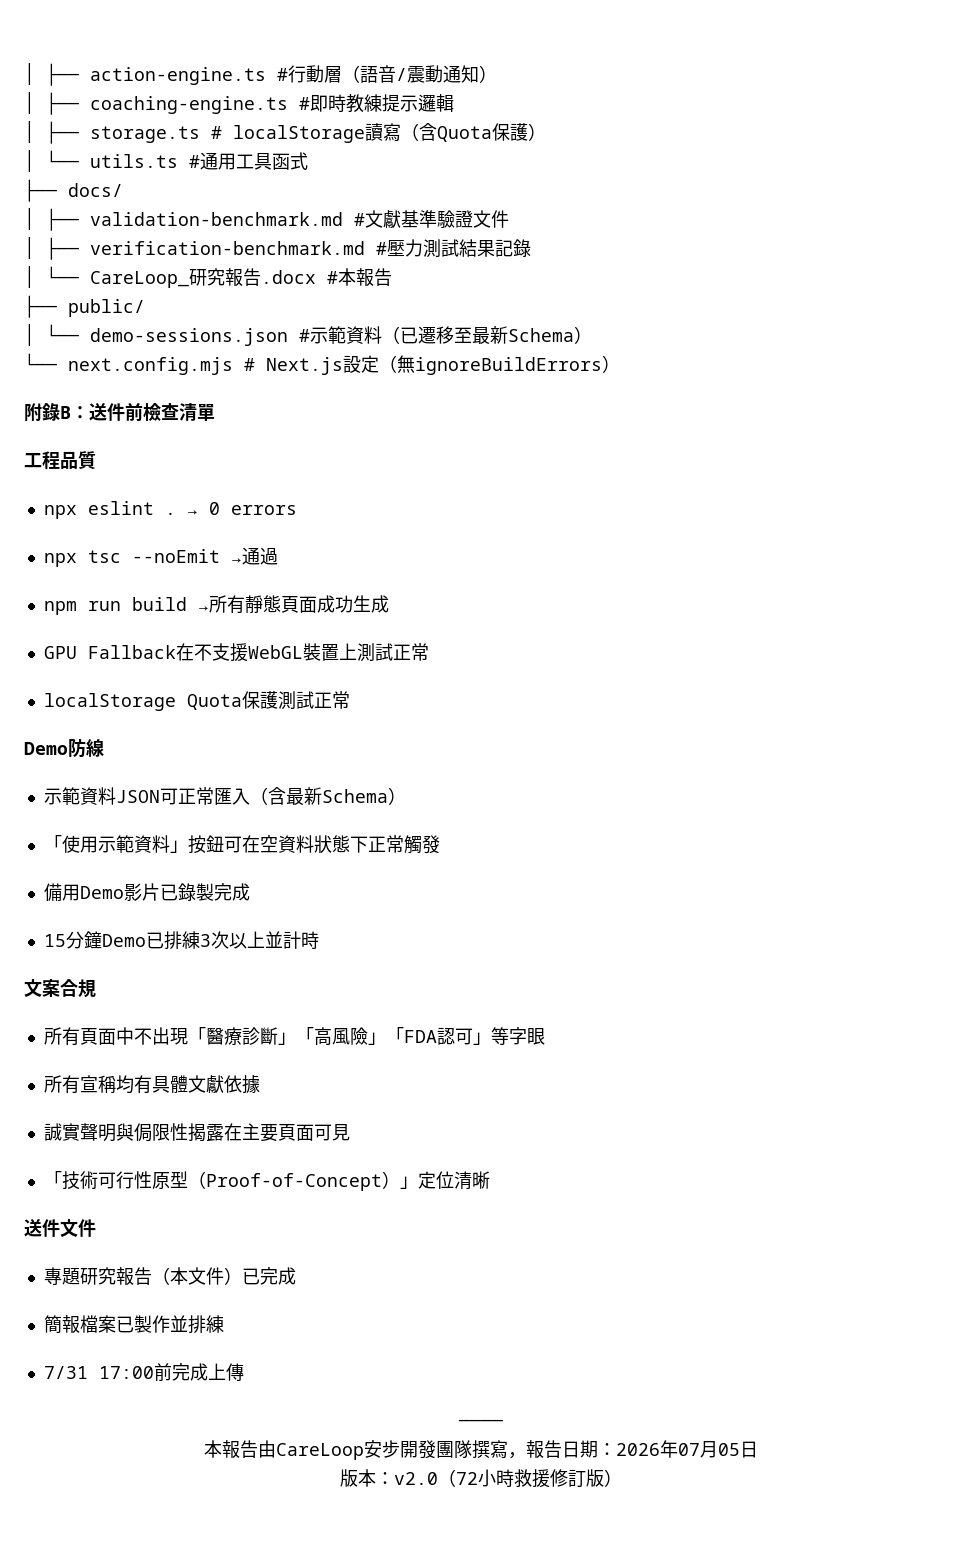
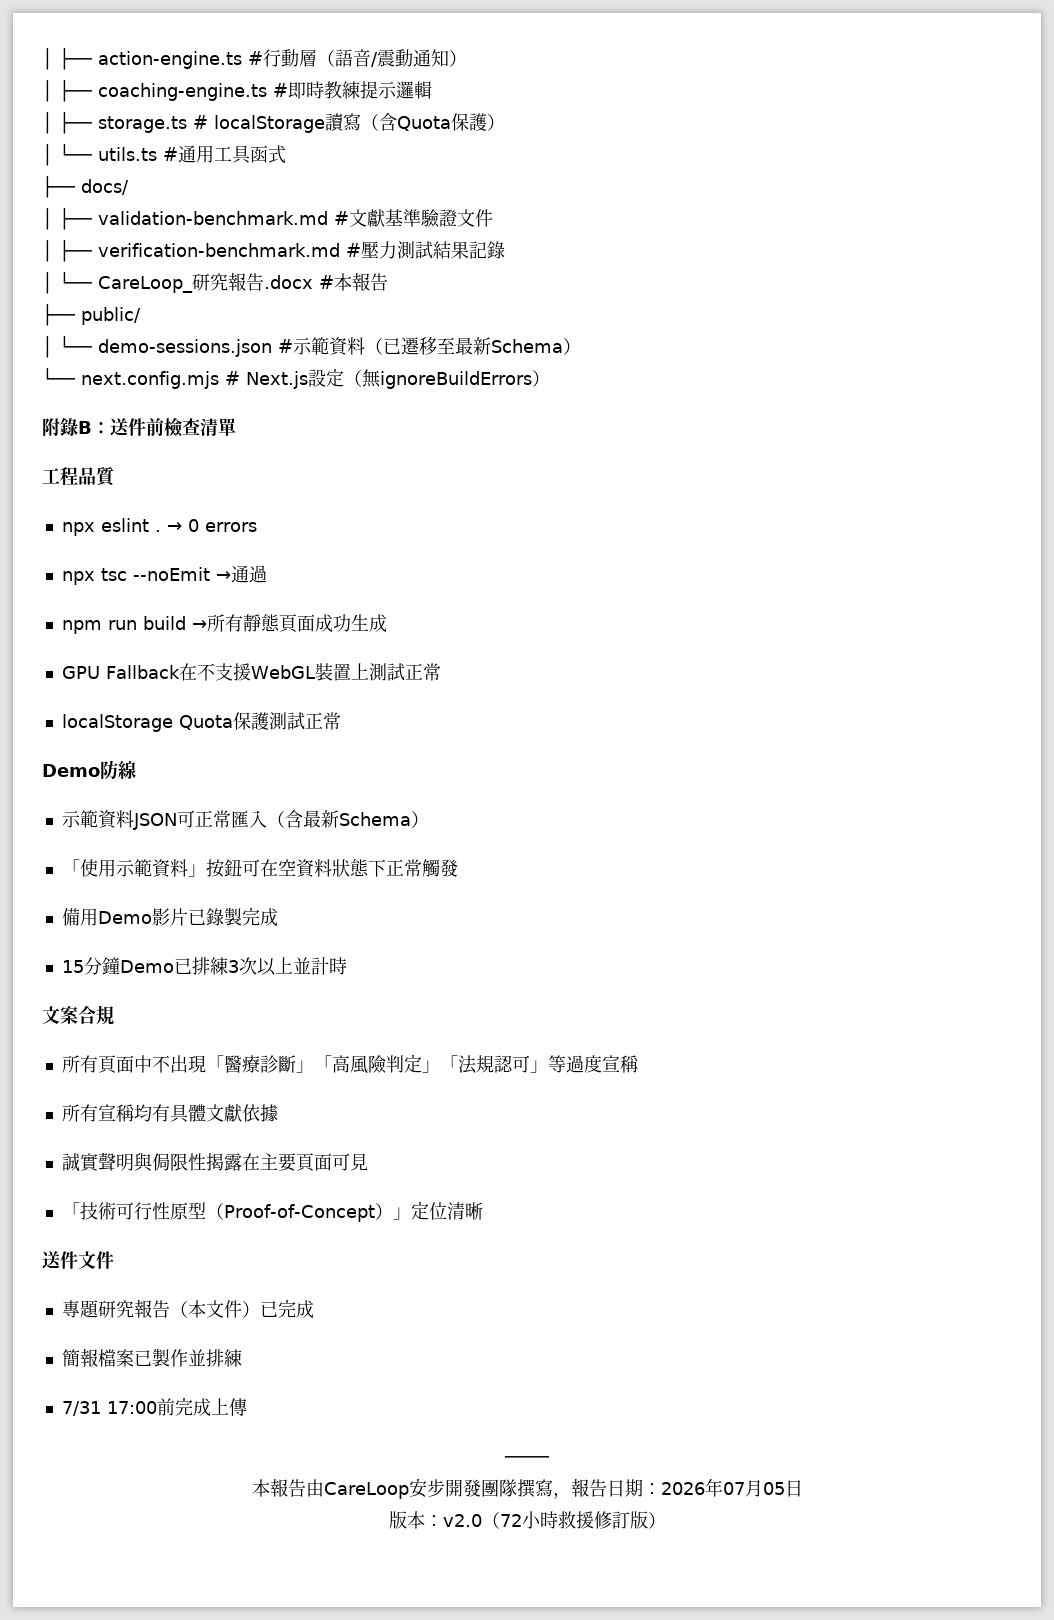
- 所有頁面中不出現「醫療診斷」「高風險」「FDA認可」等字眼
+ 所有頁面中不出現「醫療診斷」「高風險判定」「法規認可」等過度宣稱

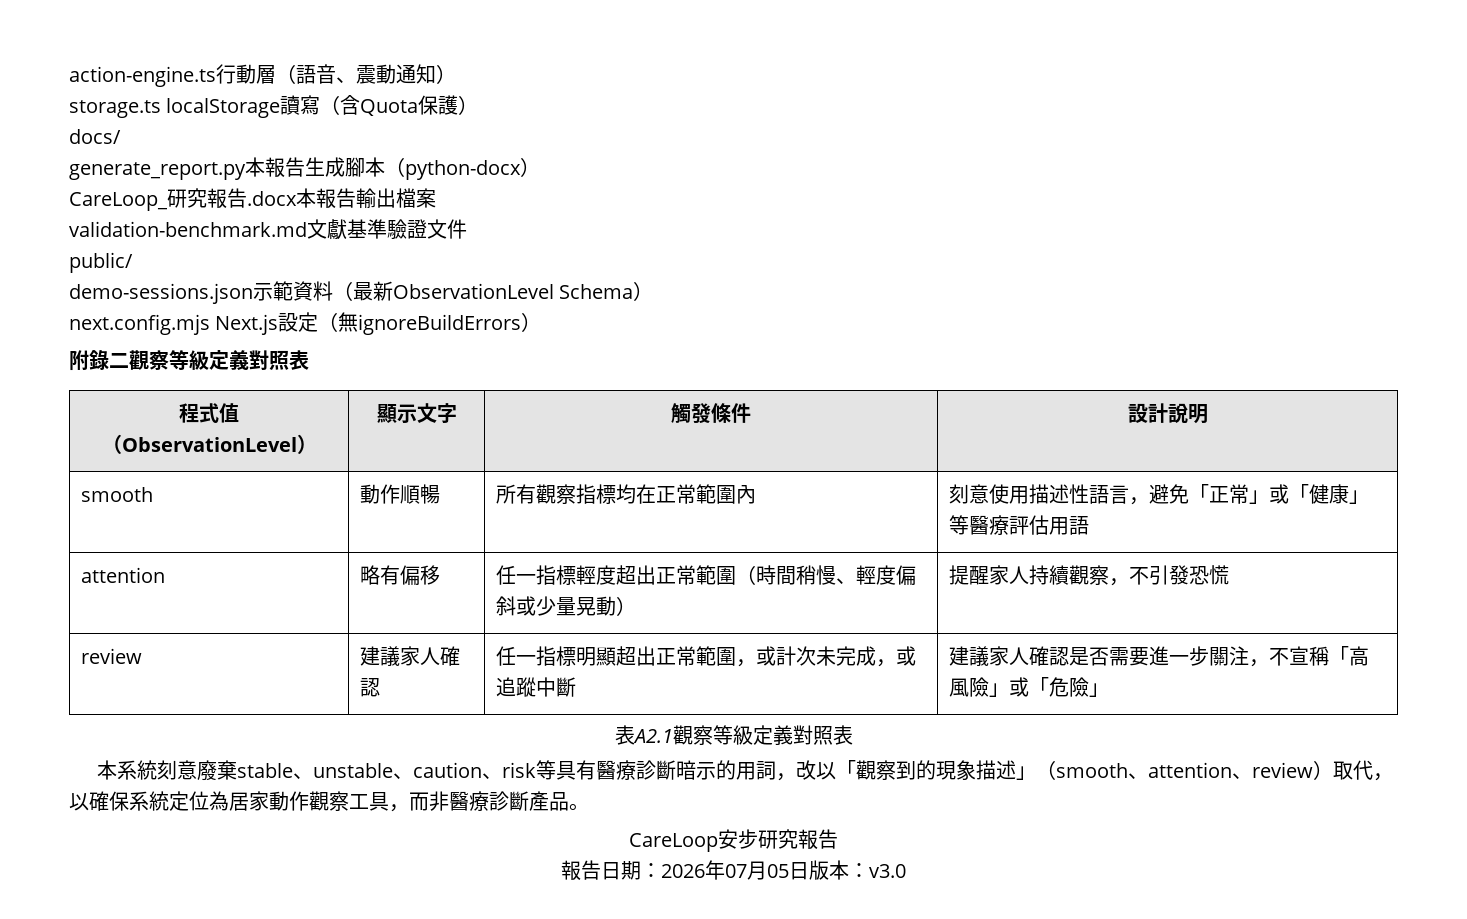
- │ ├── action-engine.ts #行動層（語音/震動通知）
+ action-engine.ts行動層（語音、震動通知）
- │ ├── coaching-engine.ts #即時教練提示邏輯
- │ ├── storage.ts # localStorage讀寫（含Quota保護）
+ storage.ts localStorage讀寫（含Quota保護）
- │ └── utils.ts #通用工具函式
- ├── docs/
- │ ├── validation-benchmark.md #文獻基準驗證文件
- │ ├── verification-benchmark.md #壓力測試結果記錄
- │ └── CareLoop_研究報告.docx #本報告
- ├── public/
- │ └── demo-sessions.json #示範資料（已遷移至最新Schema）
- └── next.config.mjs # Next.js設定（無ignoreBuildErrors）
+ docs/
+ generate_report.py本報告生成腳本（python-docx）
+ CareLoop_研究報告.docx本報告輸出檔案
+ validation-benchmark.md文獻基準驗證文件
+ public/
+ demo-sessions.json示範資料（最新ObservationLevel Schema）
+ next.config.mjs Next.js設定（無ignoreBuildErrors）
- 附錄B：送件前檢查清單
- 工程品質
- npx eslint . → 0 errors
- npx tsc --noEmit →通過
- npm run build →所有靜態頁面成功生成
- GPU Fallback在不支援WebGL裝置上測試正常
- localStorage Quota保護測試正常
- Demo防線
- 示範資料JSON可正常匯入（含最新Schema）
- 「使用示範資料」按鈕可在空資料狀態下正常觸發
- 備用Demo影片已錄製完成
- 15分鐘Demo已排練3次以上並計時
- 文案合規
- 所有頁面中不出現「醫療診斷」「高風險判定」「法規認可」等過度宣稱
- 所有宣稱均有具體文獻依據
- 誠實聲明與侷限性揭露在主要頁面可見
- 「技術可行性原型（Proof-of-Concept）」定位清晰
- 送件文件
- 專題研究報告（本文件）已完成
- 簡報檔案已製作並排練
- 7/31 17:00前完成上傳
- ────
- 本報告由CareLoop安步開發團隊撰寫，報告日期：2026年07月05日
- 版本：v2.0（72小時救援修訂版）
+ 附錄二觀察等級定義對照表
+ 程式值（ObservationLevel） | 顯示文字 | 觸發條件 | 設計說明
+ smooth | 動作順暢 | 所有觀察指標均在正常範圍內 | 刻意使用描述性語言，避免「正常」或「健康」等醫療評估用語
+ attention | 略有偏移 | 任一指標輕度超出正常範圍（時間稍慢、輕度偏斜或少量晃動） | 提醒家人持續觀察，不引發恐慌
+ review | 建議家人確認 | 任一指標明顯超出正常範圍，或計次未完成，或追蹤中斷 | 建議家人確認是否需要進一步關注，不宣稱「高風險」或「危險」
+ 表A2.1觀察等級定義對照表
+ 本系統刻意廢棄stable、unstable、caution、risk等具有醫療診斷暗示的用詞，改以「觀察到的現象描述」（smooth、attention、review）取代，以確保系統定位為居家動作觀察工具，而非醫療診斷產品。
+ CareLoop安步研究報告
+ 報告日期：2026年07月05日版本：v3.0

